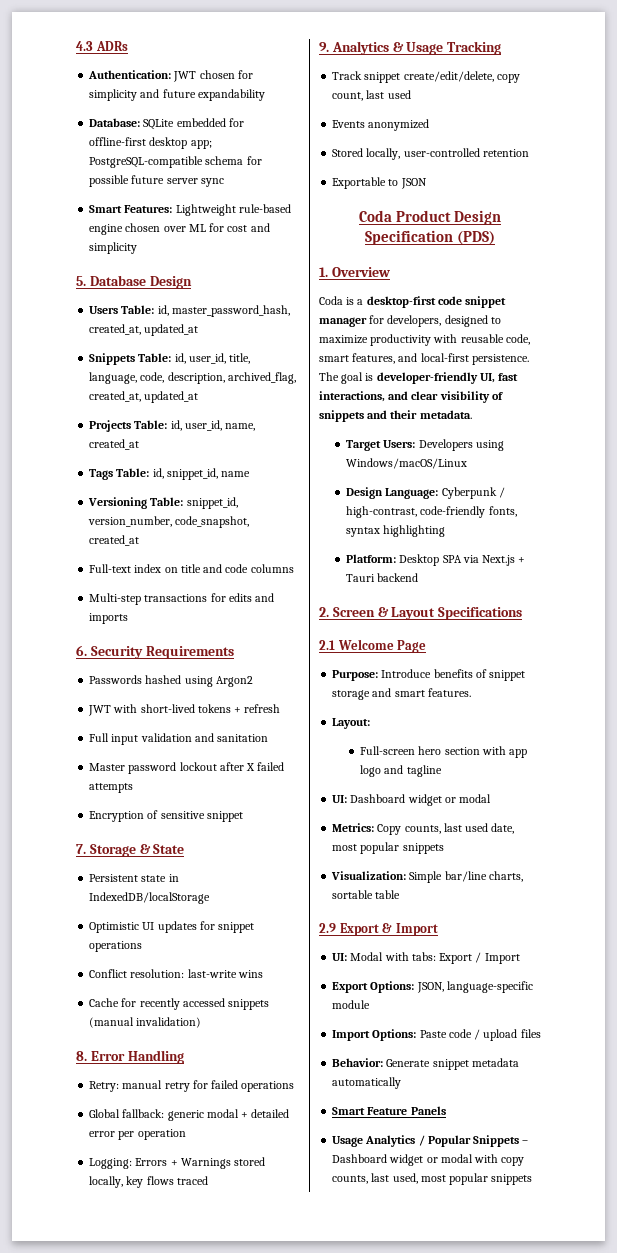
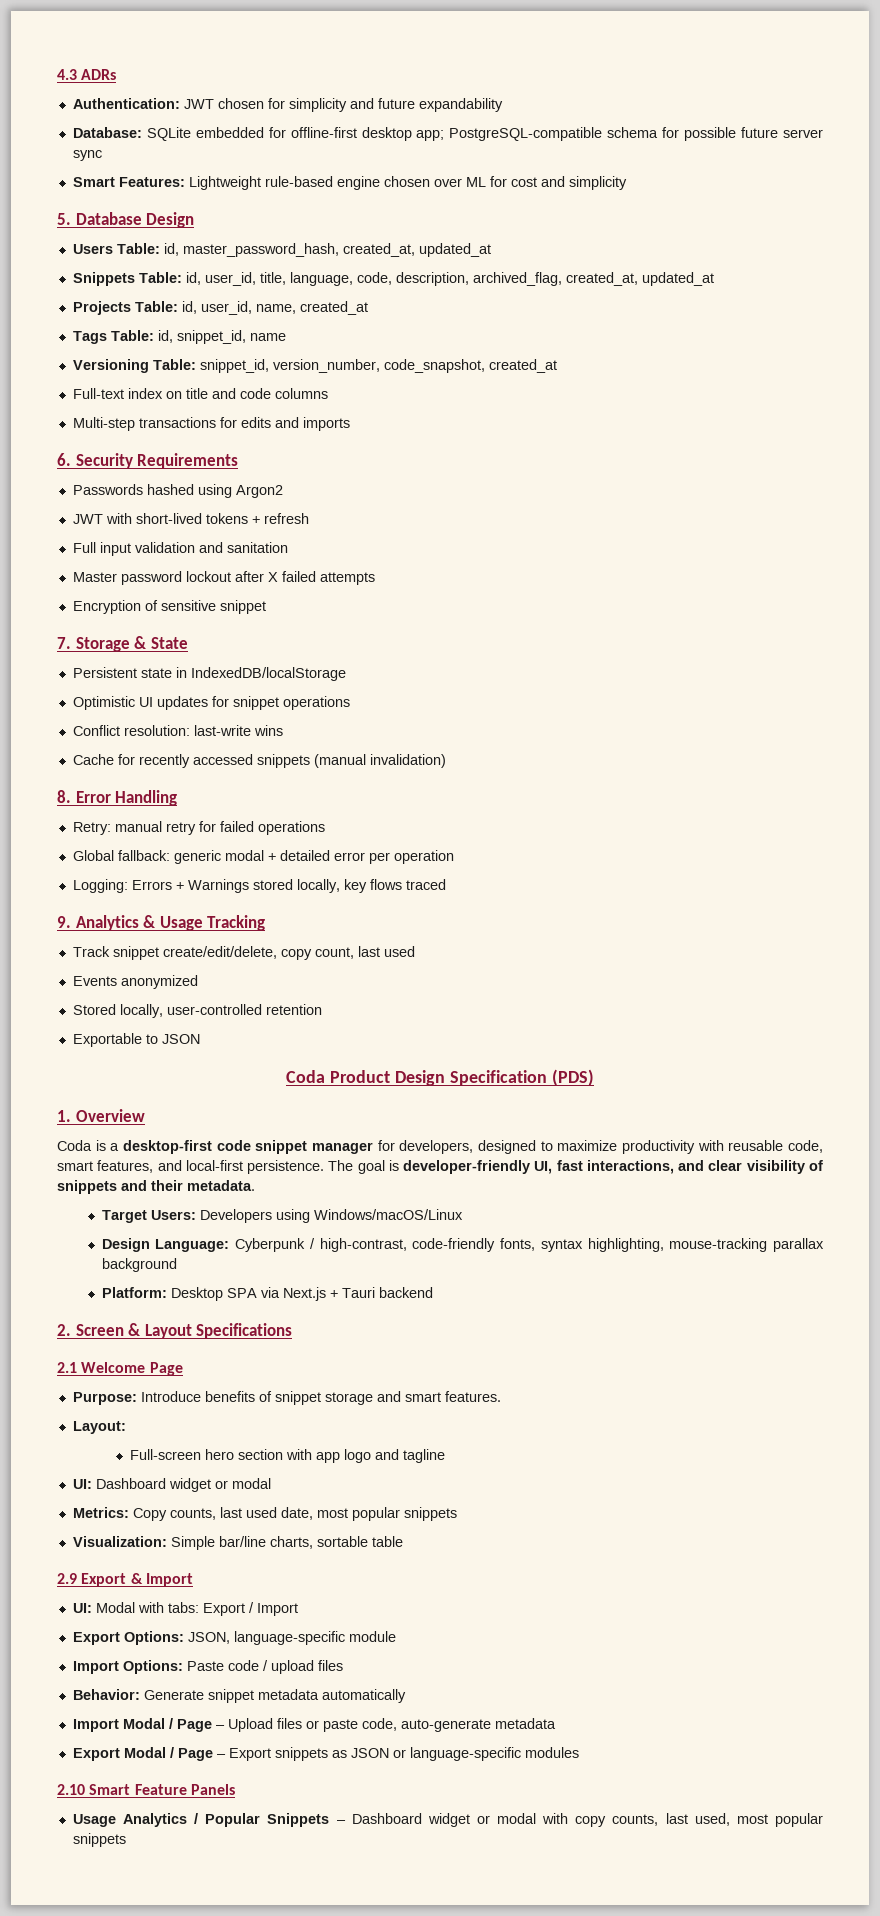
- Design Language: Cyberpunk / high-contrast, code-friendly fonts, syntax highlighting
+ Design Language: Cyberpunk / high-contrast, code-friendly fonts, syntax highlighting, mouse-tracking parallax background
- Smart Feature Panels
+ Import Modal / Page – Upload files or paste code, auto-generate metadata
+ Export Modal / Page – Export snippets as JSON or language-specific modules
+ 2.10 Smart Feature Panels

